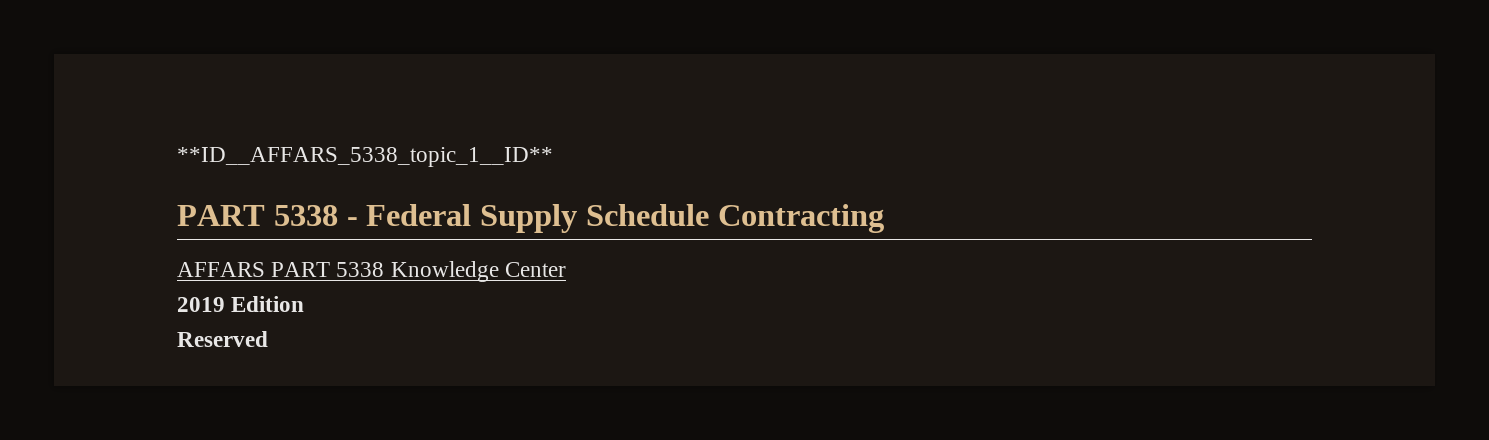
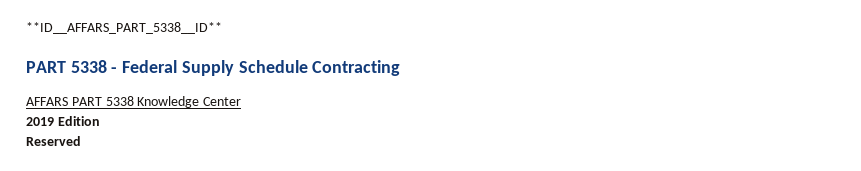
- **ID__AFFARS_5338_topic_1__ID**
+ **ID__AFFARS_PART_5338__ID**

